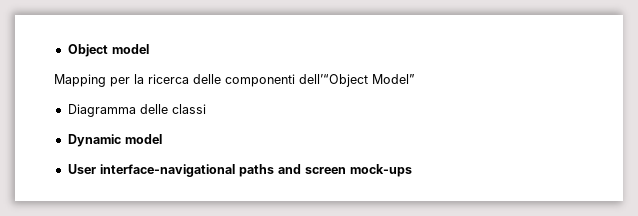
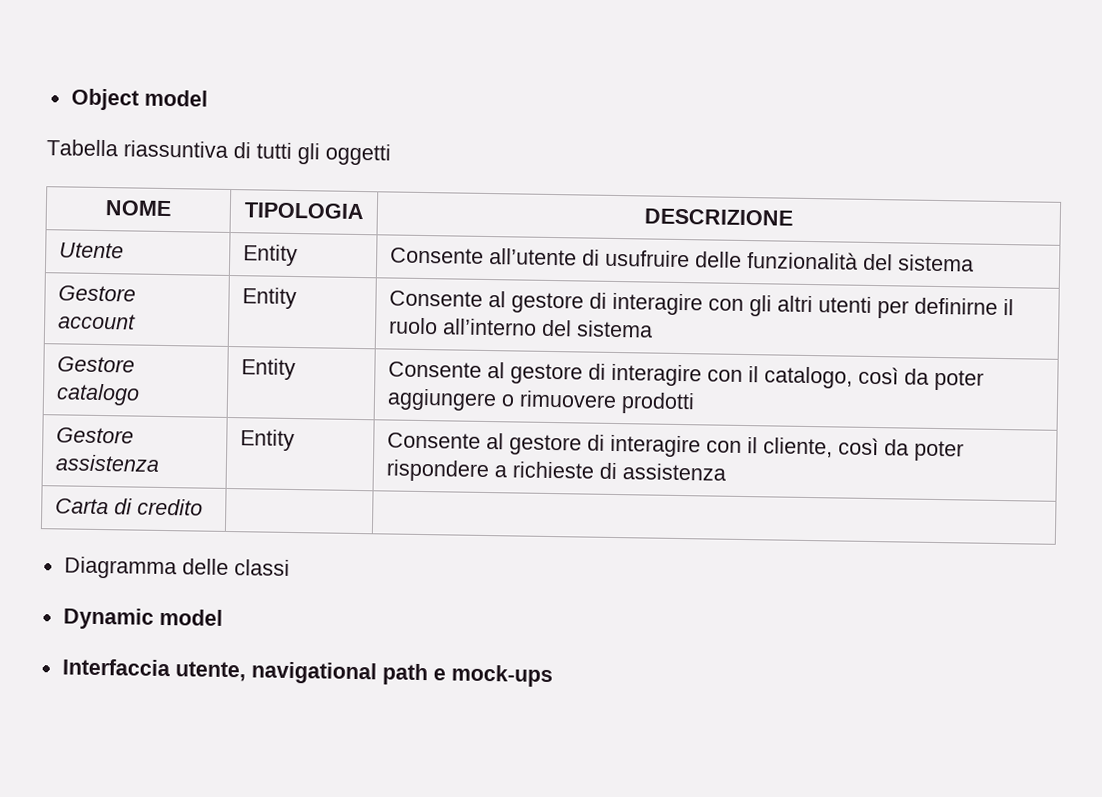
- Mapping per la ricerca delle componenti dell’“Object Model”
+ Tabella riassuntiva di tutti gli oggetti
+ NOME | TIPOLOGIA | DESCRIZIONE
+ Utente | Entity | Consente all’utente di usufruire delle funzionalità del sistema
+ Gestore account | Entity | Consente al gestore di interagire con gli altri utenti per definirne il ruolo all’interno del sistema
+ Gestore catalogo | Entity | Consente al gestore di interagire con il catalogo, così da poter aggiungere o rimuovere prodotti
+ Gestore assistenza | Entity | Consente al gestore di interagire con il cliente, così da poter rispondere a richieste di assistenza
+ Carta di credito | |
- User interface-navigational paths and screen mock-ups
+ Interfaccia utente, navigational path e mock-ups

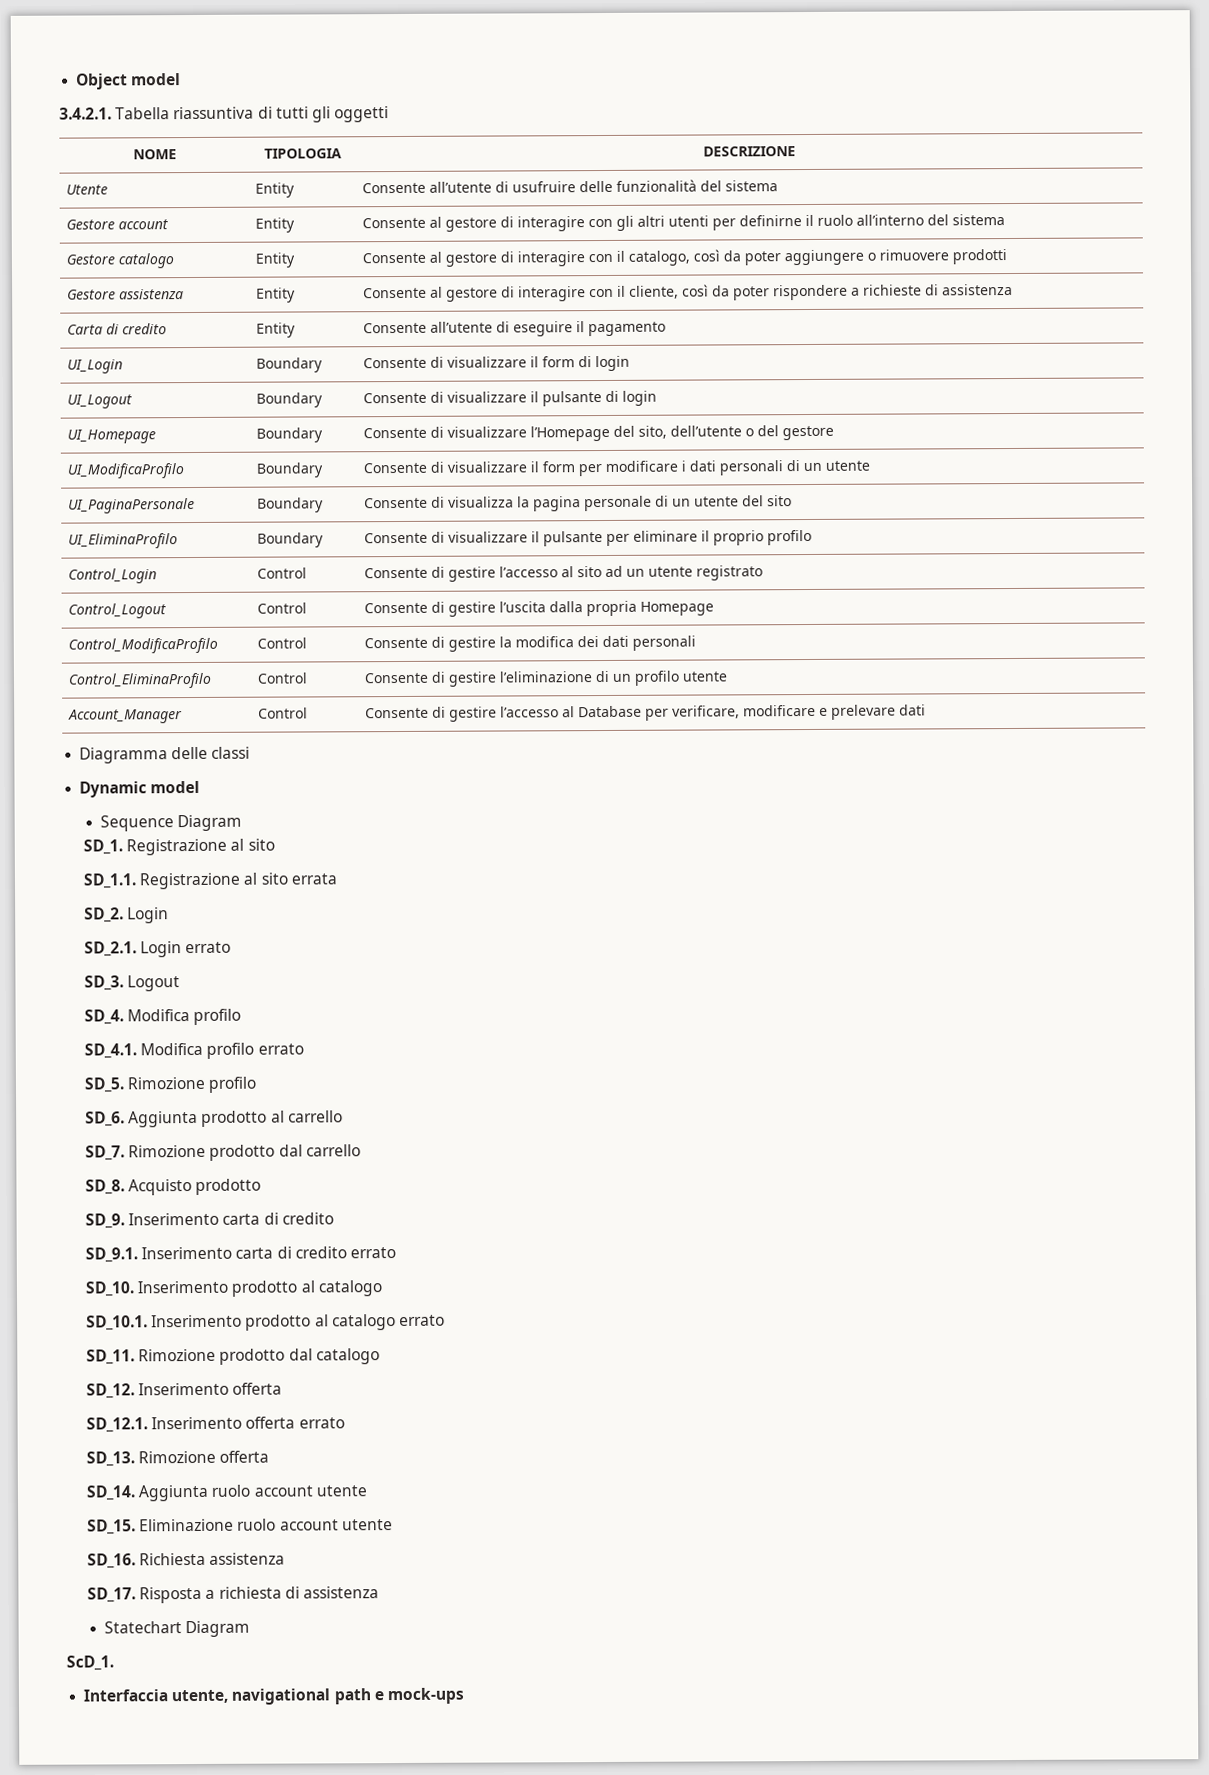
- Tabella riassuntiva di tutti gli oggetti
+ 3.4.2.1. Tabella riassuntiva di tutti gli oggetti
- Carta di credito | |
+ Carta di credito | Entity | Consente all’utente di eseguire il pagamento
+ UI_Login | Boundary | Consente di visualizzare il form di login
+ UI_Logout | Boundary | Consente di visualizzare il pulsante di login
+ UI_Homepage | Boundary | Consente di visualizzare l’Homepage del sito, dell’utente o del gestore
+ UI_ModificaProfilo | Boundary | Consente di visualizzare il form per modificare i dati personali di un utente
+ UI_PaginaPersonale | Boundary | Consente di visualizza la pagina personale di un utente del sito
+ UI_EliminaProfilo | Boundary | Consente di visualizzare il pulsante per eliminare il proprio profilo
+ Control_Login | Control | Consente di gestire l’accesso al sito ad un utente registrato
+ Control_Logout | Control | Consente di gestire l’uscita dalla propria Homepage
+ Control_ModificaProfilo | Control | Consente di gestire la modifica dei dati personali
+ Control_EliminaProfilo | Control | Consente di gestire l’eliminazione di un profilo utente
+ Account_Manager | Control | Consente di gestire l’accesso al Database per verificare, modificare e prelevare dati
+ Sequence Diagram
+ SD_1. Registrazione al sito
+ SD_1.1. Registrazione al sito errata
+ SD_2. Login
+ SD_2.1. Login errato
+ SD_3. Logout
+ SD_4. Modifica profilo
+ SD_4.1. Modifica profilo errato
+ SD_5. Rimozione profilo
+ SD_6. Aggiunta prodotto al carrello
+ SD_7. Rimozione prodotto dal carrello
+ SD_8. Acquisto prodotto
+ SD_9. Inserimento carta di credito
+ SD_9.1. Inserimento carta di credito errato
+ SD_10. Inserimento prodotto al catalogo
+ SD_10.1. Inserimento prodotto al catalogo errato
+ SD_11. Rimozione prodotto dal catalogo
+ SD_12. Inserimento offerta
+ SD_12.1. Inserimento offerta errato
+ SD_13. Rimozione offerta
+ SD_14. Aggiunta ruolo account utente
+ SD_15. Eliminazione ruolo account utente
+ SD_16. Richiesta assistenza
+ SD_17. Risposta a richiesta di assistenza
+ Statechart Diagram
+ ScD_1.

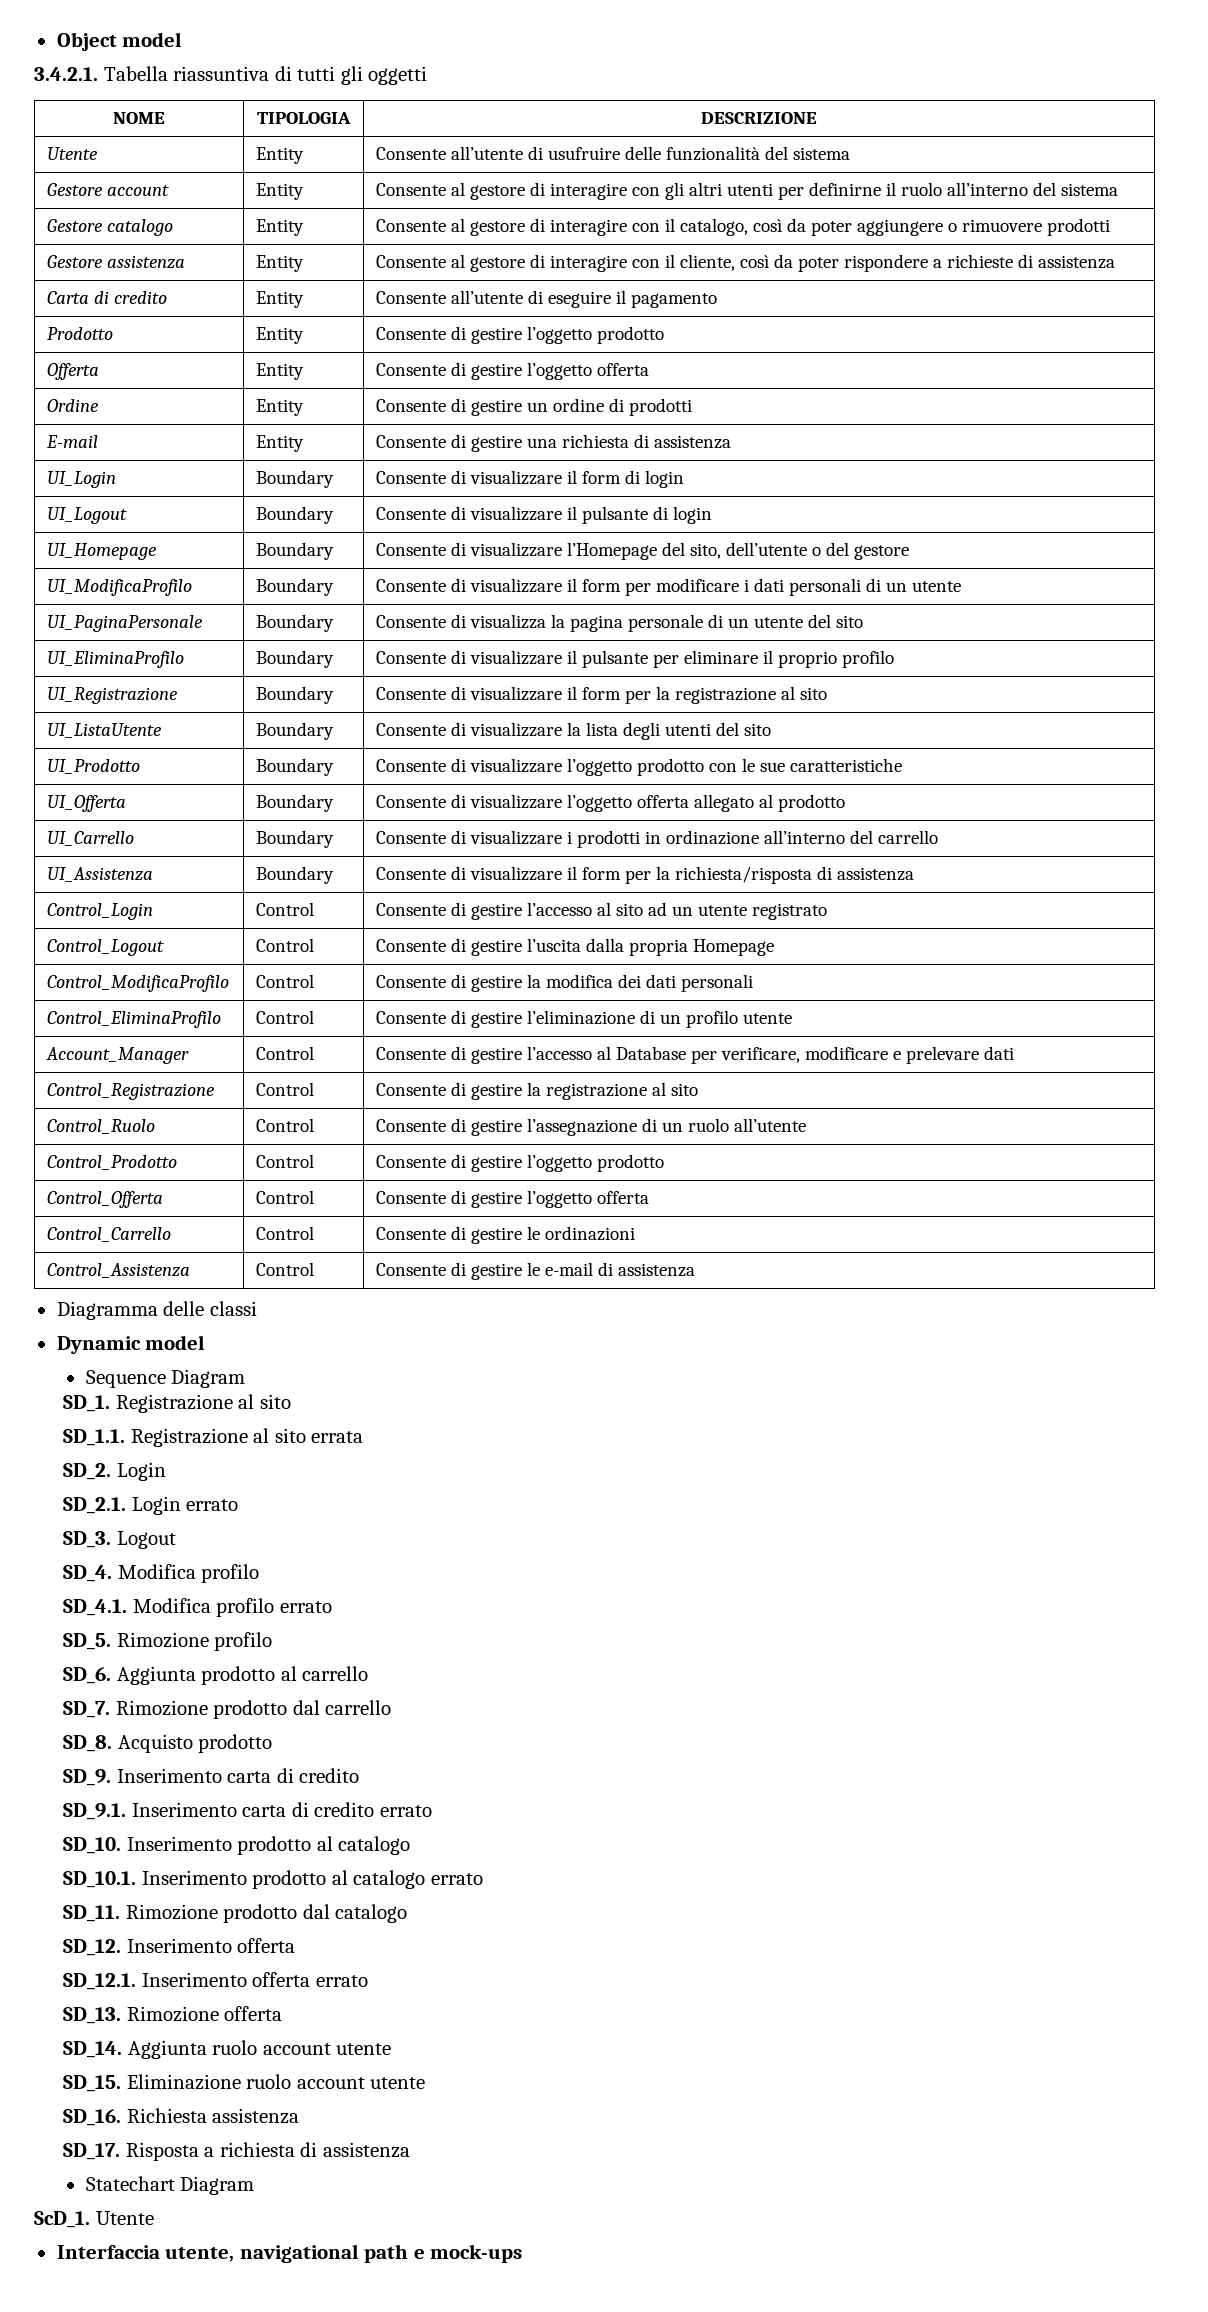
+ Prodotto | Entity | Consente di gestire l’oggetto prodotto
+ Offerta | Entity | Consente di gestire l’oggetto offerta
+ Ordine | Entity | Consente di gestire un ordine di prodotti
+ E-mail | Entity | Consente di gestire una richiesta di assistenza
+ UI_Registrazione | Boundary | Consente di visualizzare il form per la registrazione al sito
+ UI_ListaUtente | Boundary | Consente di visualizzare la lista degli utenti del sito
+ UI_Prodotto | Boundary | Consente di visualizzare l’oggetto prodotto con le sue caratteristiche
+ UI_Offerta | Boundary | Consente di visualizzare l’oggetto offerta allegato al prodotto
+ UI_Carrello | Boundary | Consente di visualizzare i prodotti in ordinazione all’interno del carrello
+ UI_Assistenza | Boundary | Consente di visualizzare il form per la richiesta/risposta di assistenza
+ Control_Registrazione | Control | Consente di gestire la registrazione al sito
+ Control_Ruolo | Control | Consente di gestire l’assegnazione di un ruolo all’utente
+ Control_Prodotto | Control | Consente di gestire l’oggetto prodotto
+ Control_Offerta | Control | Consente di gestire l’oggetto offerta
+ Control_Carrello | Control | Consente di gestire le ordinazioni
+ Control_Assistenza | Control | Consente di gestire le e-mail di assistenza
- ScD_1.
+ ScD_1. Utente

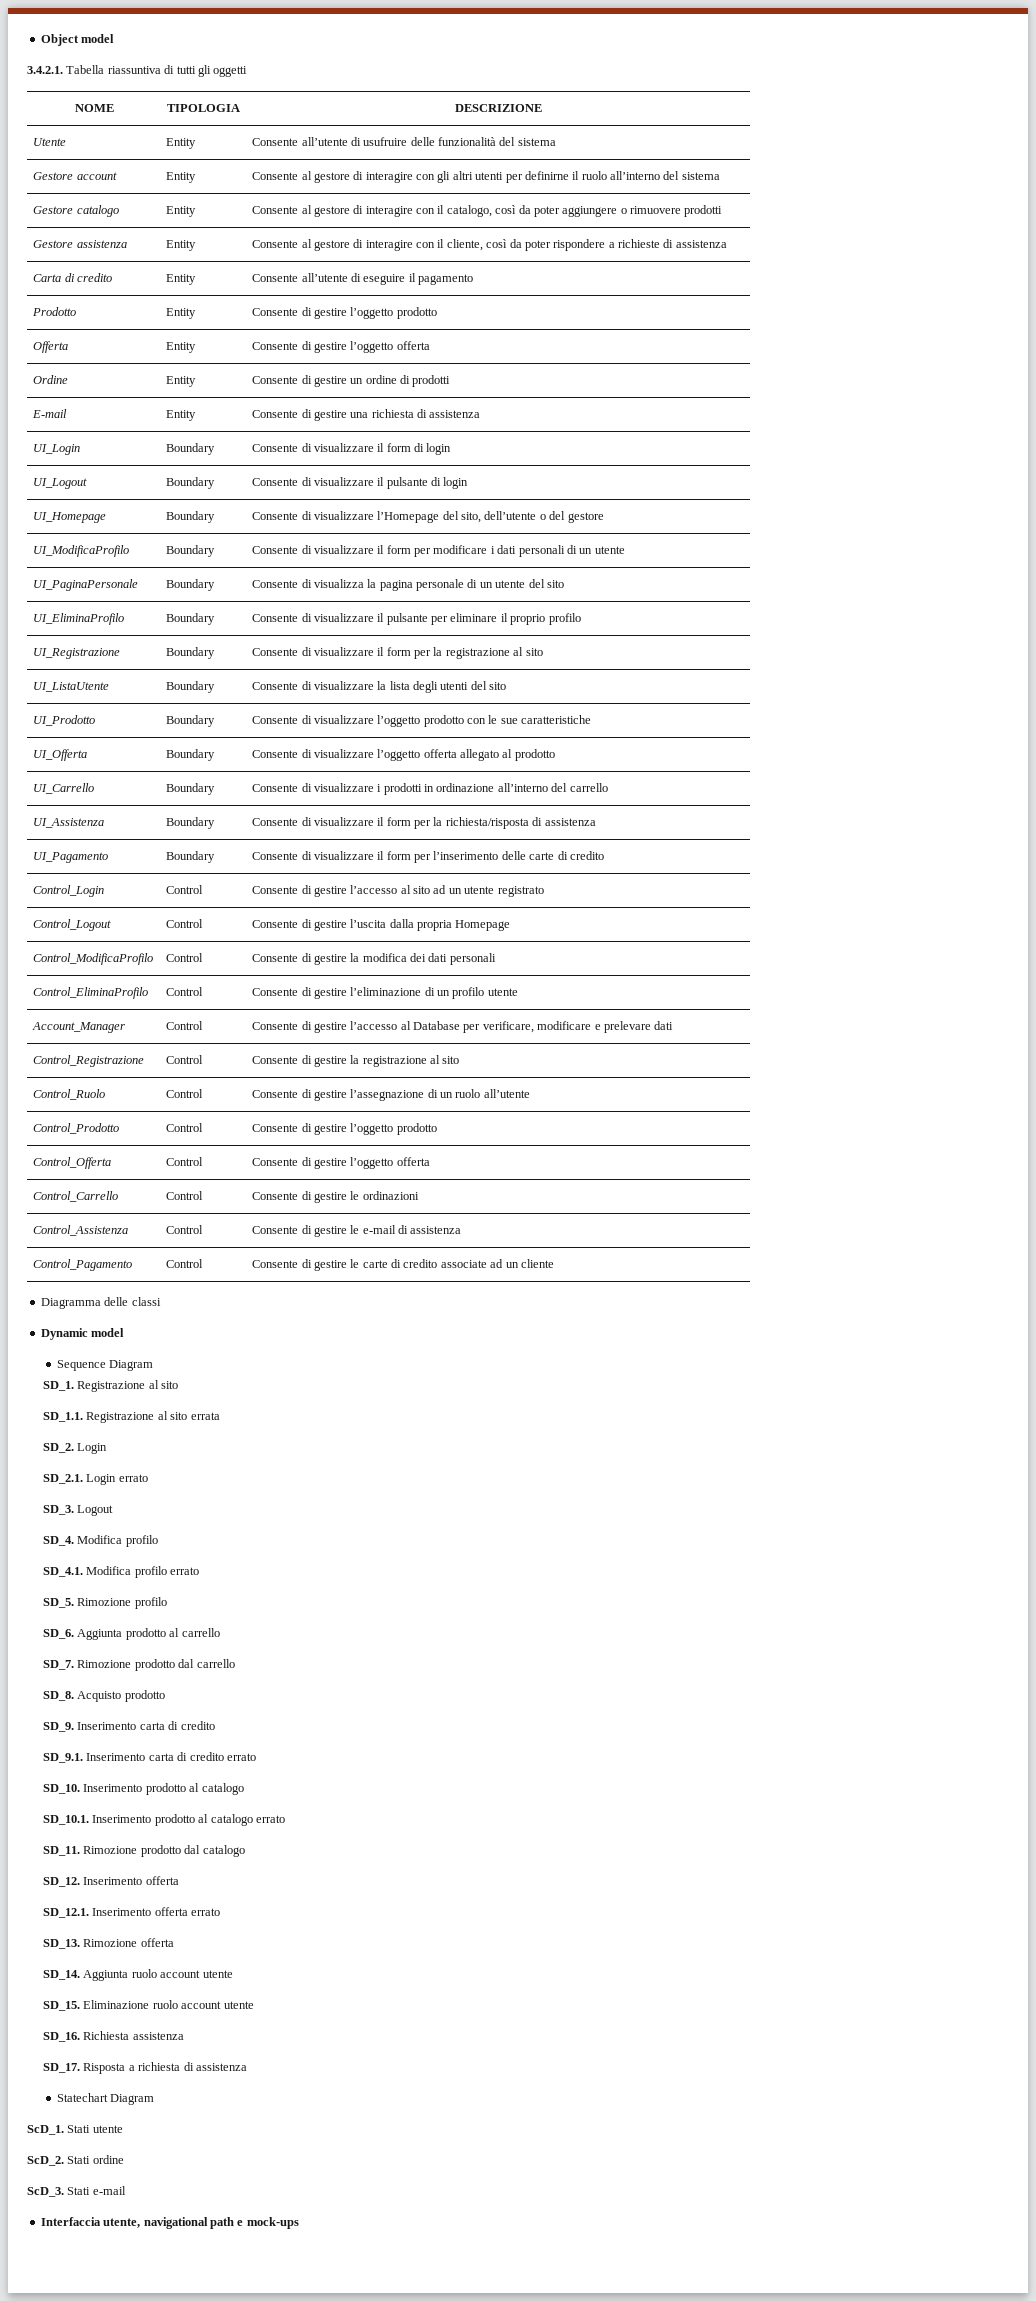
+ UI_Pagamento | Boundary | Consente di visualizzare il form per l’inserimento delle carte di credito
+ Control_Pagamento | Control | Consente di gestire le carte di credito associate ad un cliente
- ScD_1. Utente
+ ScD_1. Stati utente
+ ScD_2. Stati ordine
+ ScD_3. Stati e-mail

